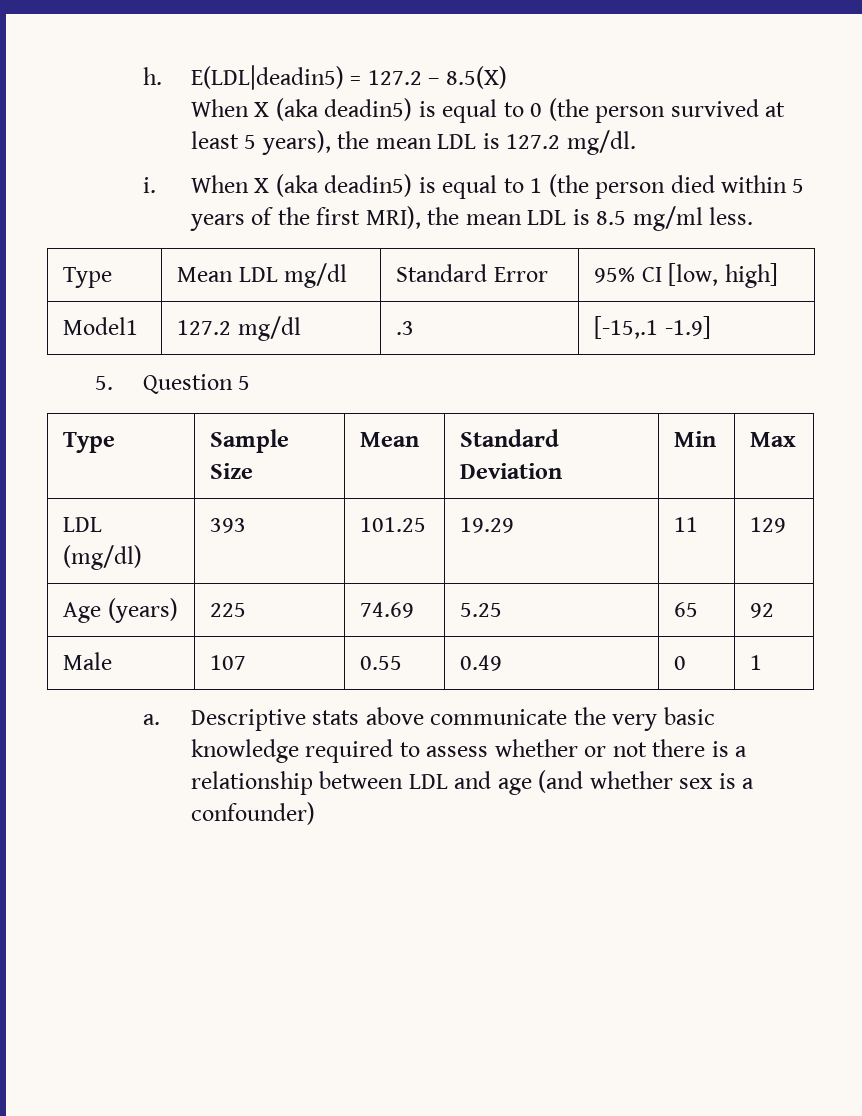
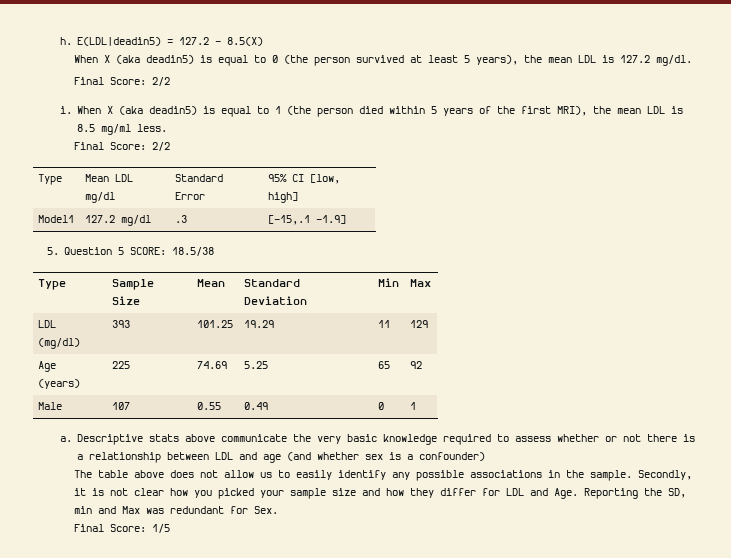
  When X (aka deadin5) is equal to 0 (the person survived at least 5 years), the mean LDL is 127.2 mg/dl.
+ Final Score: 2/2
  When X (aka deadin5) is equal to 1 (the person died within 5 years of the first MRI), the mean LDL is 8.5 mg/ml less.
+ Final Score: 2/2
- 5. Question 5
+ 5. Question 5 SCORE: 18.5/38
+ The table above does not allow us to easily identify any possible associations in the sample. Secondly, it is not clear how you picked your sample size and how they differ for LDL and Age. Reporting the SD, min and Max was redundant for Sex.
+ Final Score: 1/5

